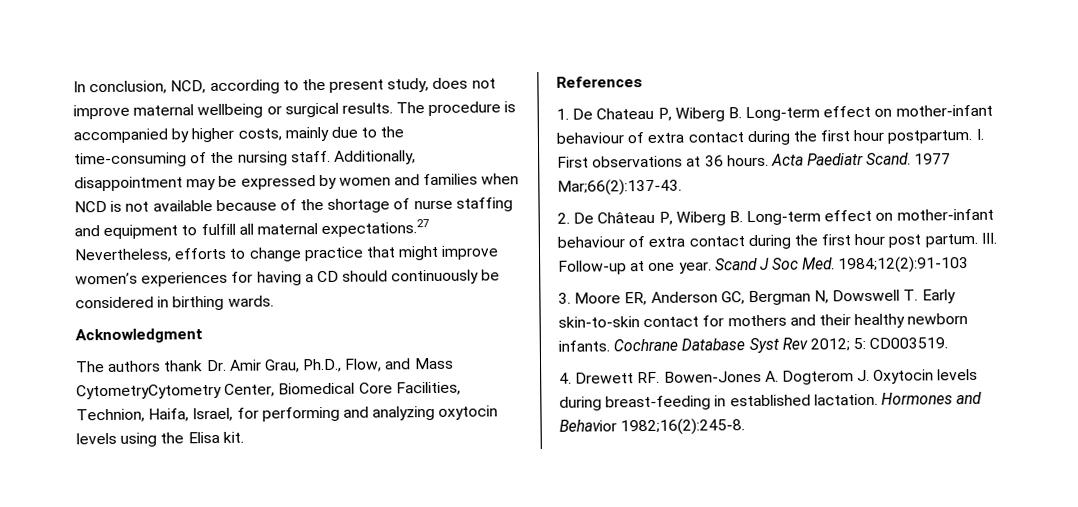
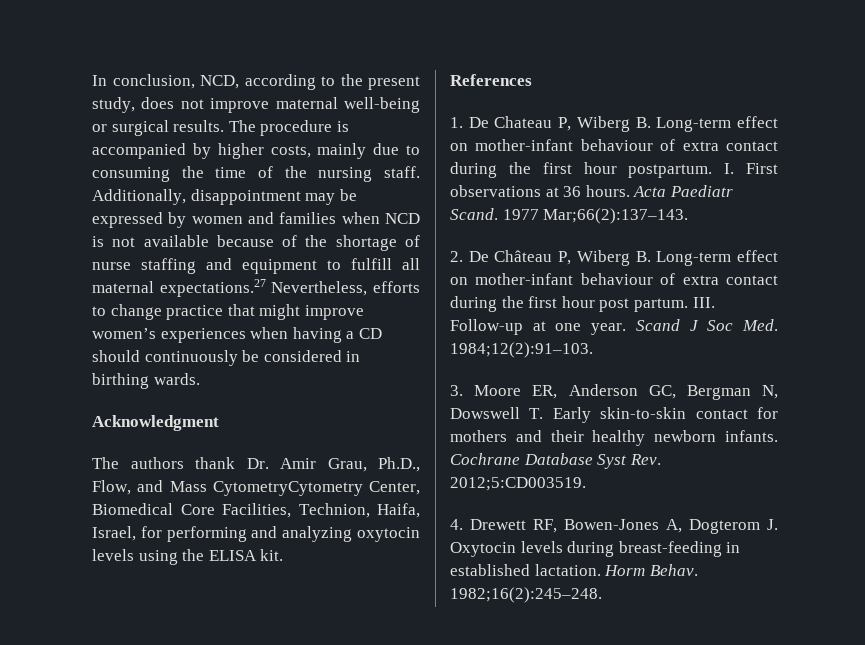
- In conclusion, NCD, according to the present study, does not improve maternal wellbeing or surgical results.
+ In conclusion, NCD, according to the present study, does not improve maternal well-being or surgical results.
- The procedure is accompanied by higher costs, mainly due to the time-consuming of the nursing staff.
+ The procedure is accompanied by higher costs, mainly due to consuming the time of the nursing staff.
- Additionally, disappointment may be expressed by women and families when NCD is not available because of the shortage of nurse staffing and equipment to fulfill all maternal expectations.27 Nevertheless, efforts to change practice that might improve women’s experiences for having a CD should continuously be considered in birthing wards.
+ Additionally, disappointment may be expressed by women and families when NCD is not available because of the shortage of nurse staffing and equipment to fulfill all maternal expectations.27 Nevertheless, efforts to change practice that might improve women’s experiences when having a CD should continuously be considered in birthing wards.
- The authors thank Dr. Amir Grau, Ph.D., Flow, and Mass CytometryCytometry Center, Biomedical Core Facilities, Technion, Haifa, Israel, for performing and analyzing oxytocin levels using the Elisa kit.
+ The authors thank Dr. Amir Grau, Ph.D., Flow, and Mass CytometryCytometry Center, Biomedical Core Facilities, Technion, Haifa, Israel, for performing and analyzing oxytocin levels using the ELISA kit.
- 1977 Mar;66(2):137-43.
+ 1977 Mar;66(2):137–143.
- Scand J Soc Med. 1984;12(2):91-103
+ Scand J Soc Med. 1984;12(2):91–103.
- Cochrane Database Syst Rev 2012; 5: CD003519.
+ Cochrane Database Syst Rev. 2012;5:CD003519.
- 4. Drewett RF. Bowen-Jones A. Dogterom J. Oxytocin levels during breast-feeding in established lactation.
+ 4. Drewett RF, Bowen-Jones A, Dogterom J. Oxytocin levels during breast-feeding in established lactation.
- Hormones and Behavior 1982;16(2):245-8.
+ Horm Behav. 1982;16(2):245–248.

